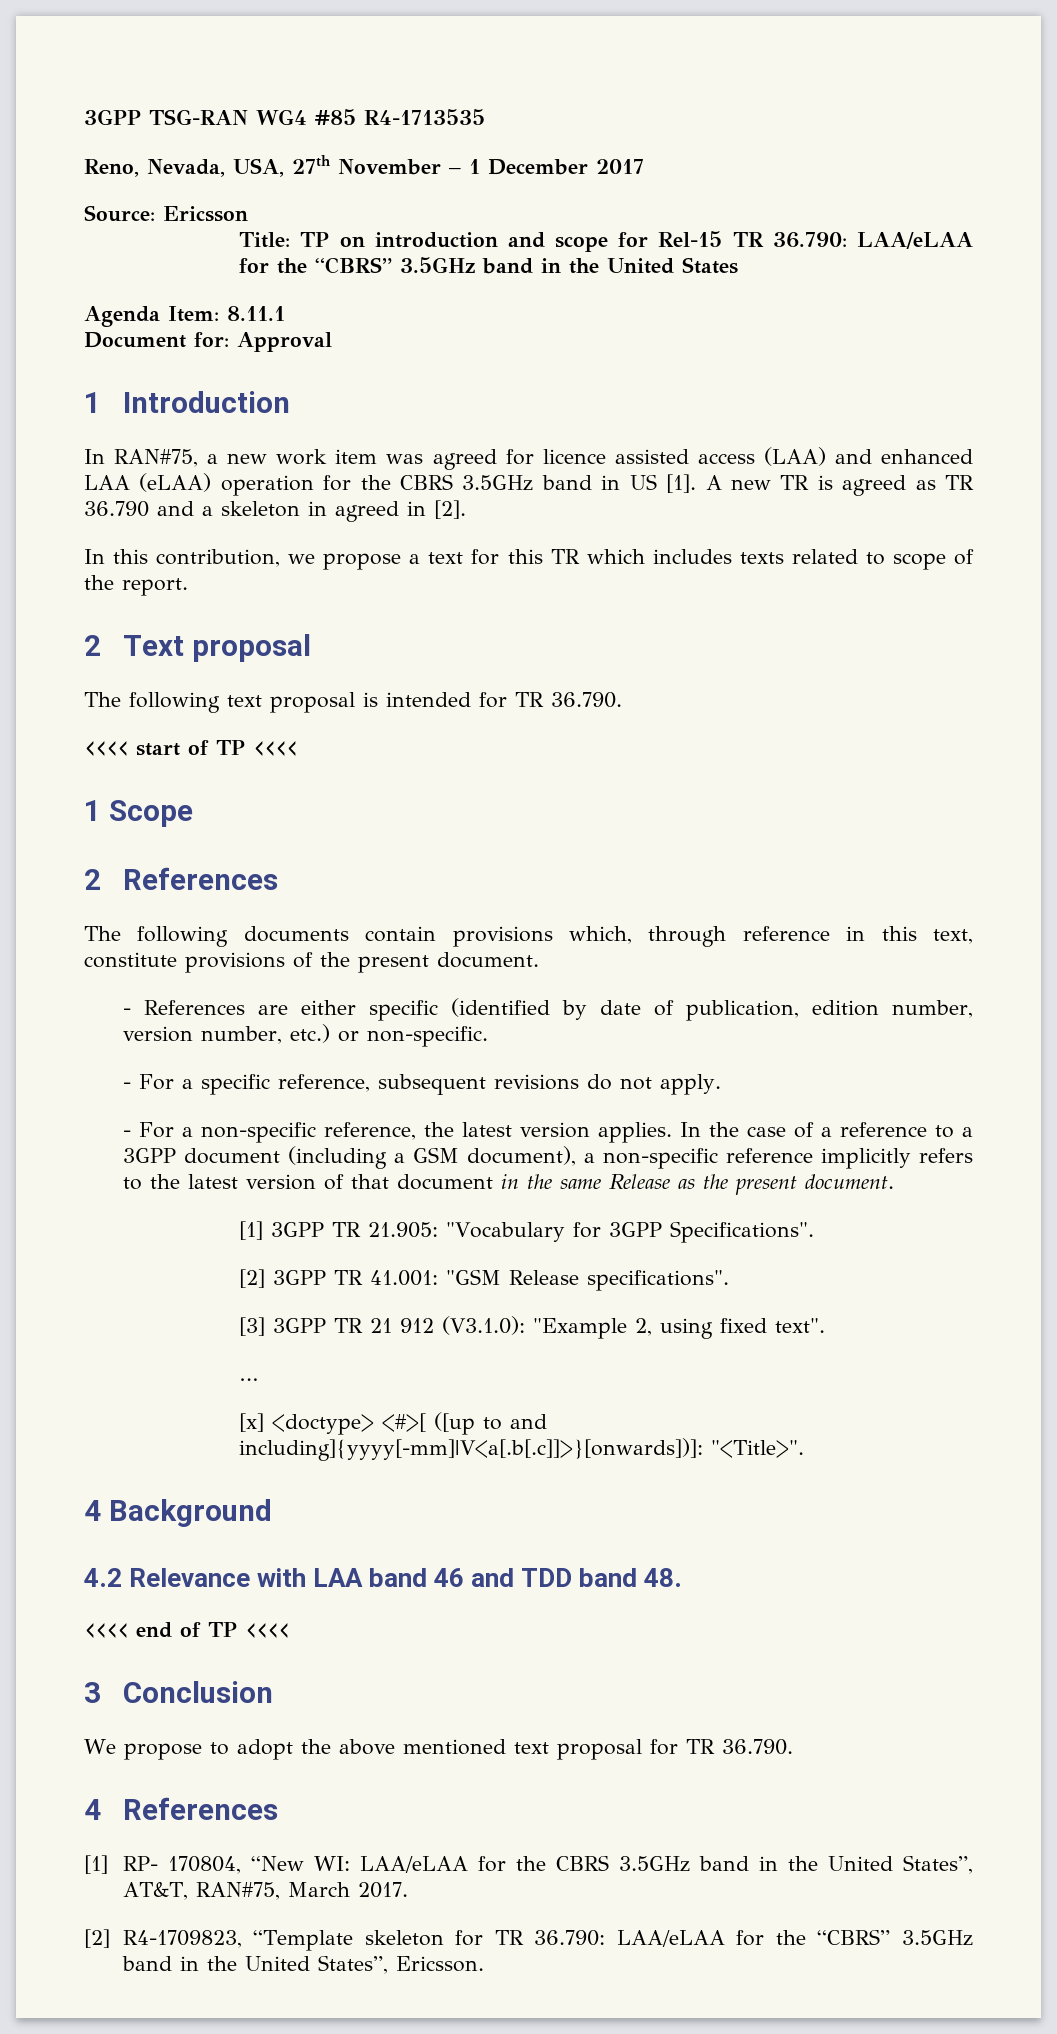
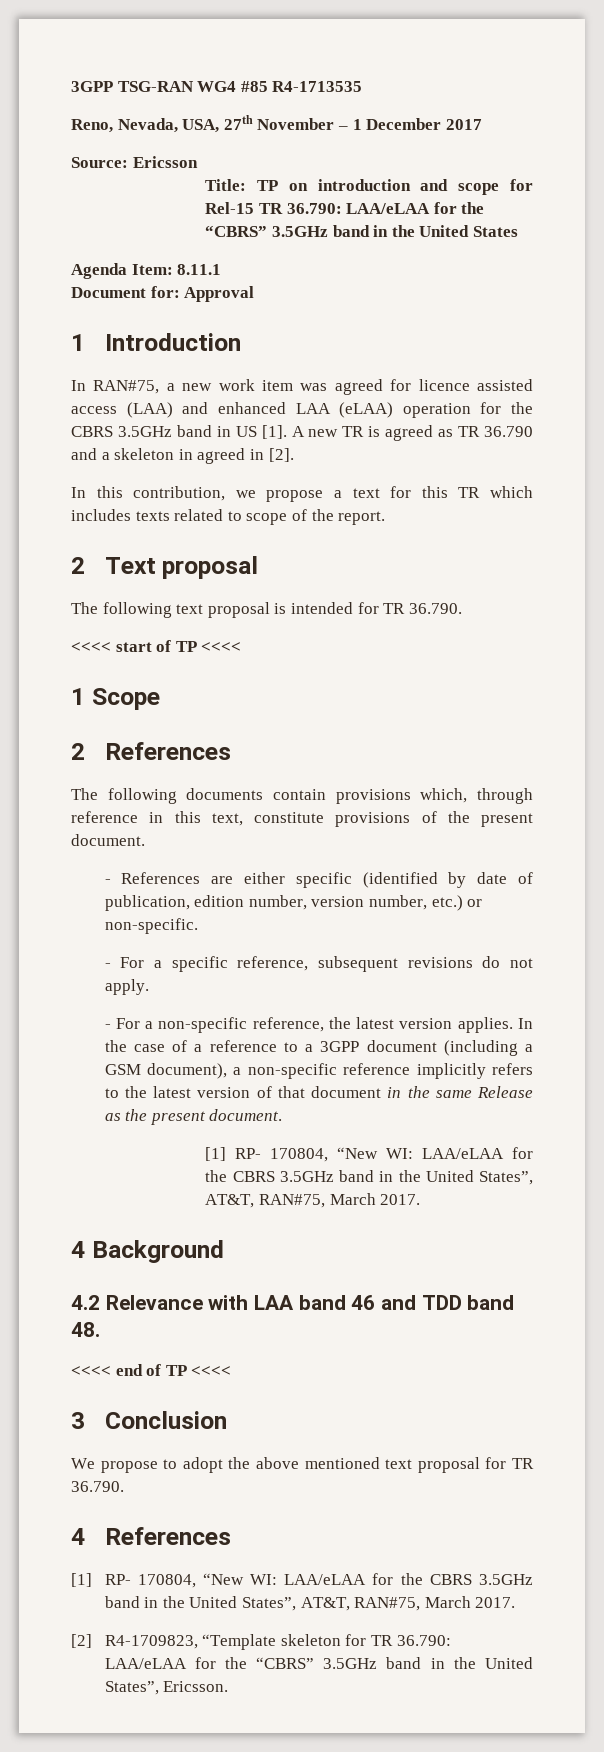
  In the case of a reference to a 3GPP document (including a GSM document), a non-specific reference implicitly refers to the latest version of that document in the same Release as the present document.
- [1] 3GPP TR 21.905: "Vocabulary for 3GPP Specifications".
- [2] 3GPP TR 41.001: "GSM Release specifications".
- [3] 3GPP TR 21 912 (V3.1.0): "Example 2, using fixed text".
- …
- [x] <doctype> <#>[ ([up to and including]{yyyy[-mm]|V<a[.b[.c]]>}[onwards])]: "<Title>".
+ [1] RP- 170804, “New WI: LAA/eLAA for the CBRS 3.5GHz band in the United States”, AT&T, RAN#75, March 2017.

